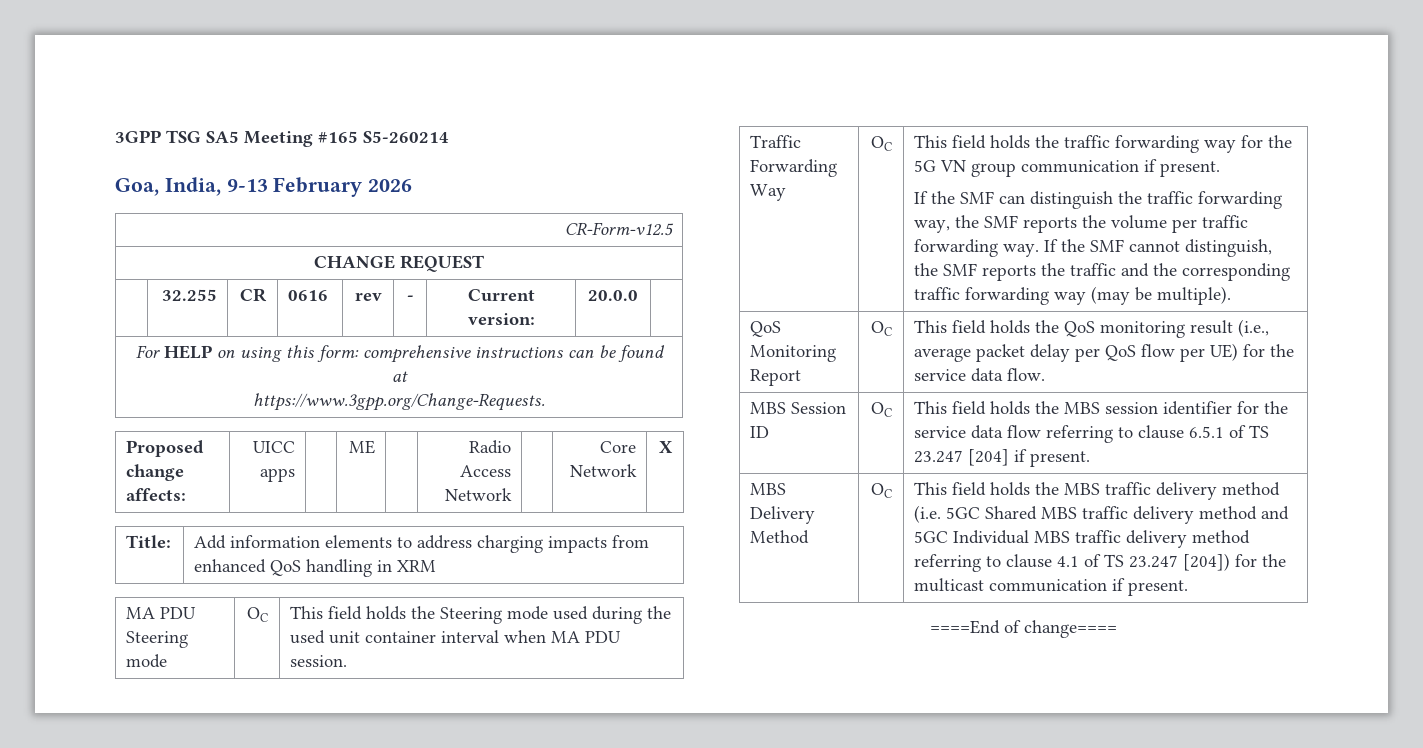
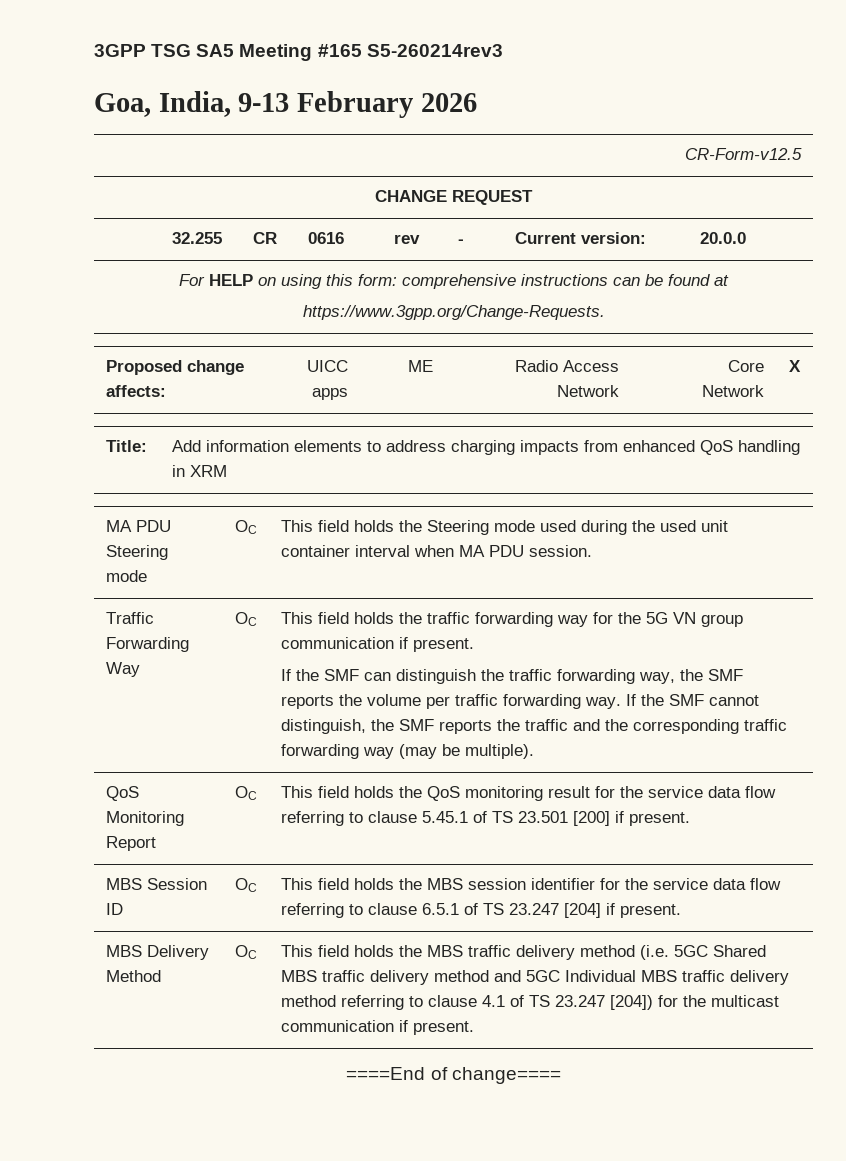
- 3GPP TSG SA5 Meeting #165 S5-260214
+ 3GPP TSG SA5 Meeting #165 S5-260214rev3
- QoS Monitoring Report | OC | This field holds the QoS monitoring result (i.e., average packet delay per QoS flow per UE) for the service data flow.
+ QoS Monitoring Report | OC | This field holds the QoS monitoring result for the service data flow referring to clause 5.45.1 of TS 23.501 [200] if present.

